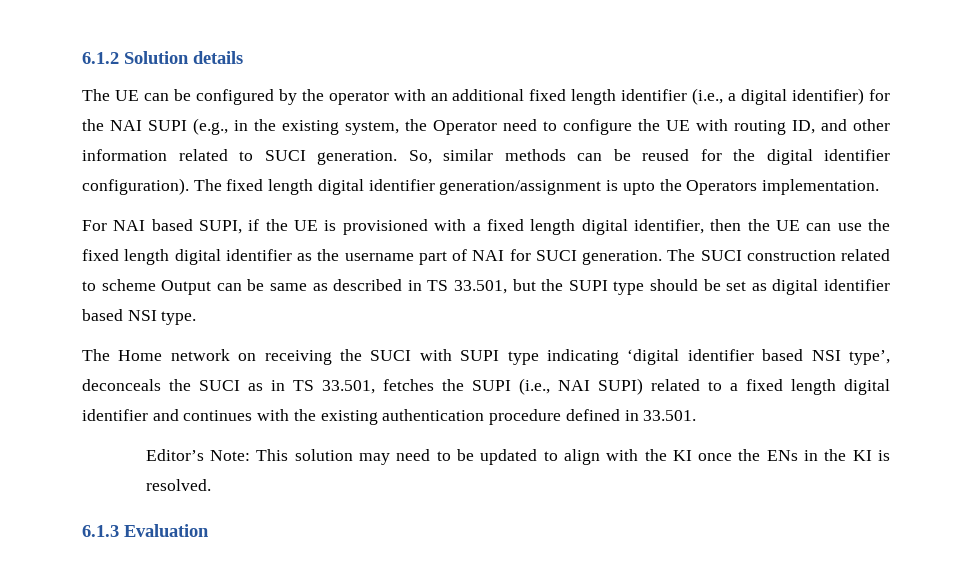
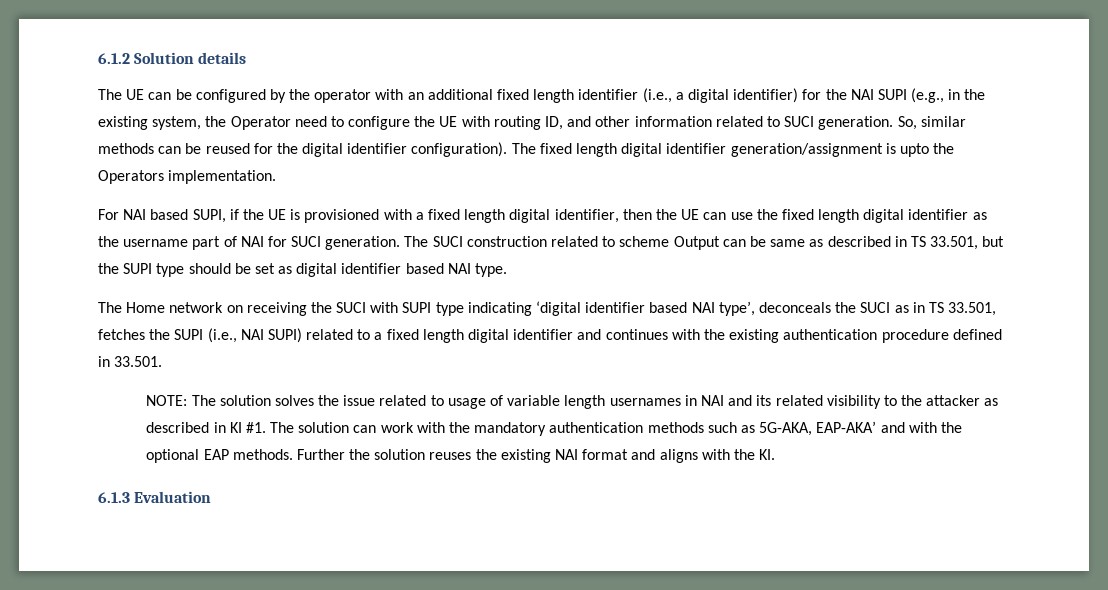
- The SUCI construction related to scheme Output can be same as described in TS 33.501, but the SUPI type should be set as digital identifier based NSI type.
+ The SUCI construction related to scheme Output can be same as described in TS 33.501, but the SUPI type should be set as digital identifier based NAI type.
- The Home network on receiving the SUCI with SUPI type indicating ‘digital identifier based NSI type’, deconceals the SUCI as in TS 33.501, fetches the SUPI (i.e., NAI SUPI) related to a fixed length digital identifier and continues with the existing authentication procedure defined in 33.501.
+ The Home network on receiving the SUCI with SUPI type indicating ‘digital identifier based NAI type’, deconceals the SUCI as in TS 33.501, fetches the SUPI (i.e., NAI SUPI) related to a fixed length digital identifier and continues with the existing authentication procedure defined in 33.501.
- Editor’s Note: This solution may need to be updated to align with the KI once the ENs in the KI is resolved.
+ NOTE: The solution solves the issue related to usage of variable length usernames in NAI and its related visibility to the attacker as described in KI #1. The solution can work with the mandatory authentication methods such as 5G-AKA, EAP-AKA’ and with the optional EAP methods. Further the solution reuses the existing NAI format and aligns with the KI.

